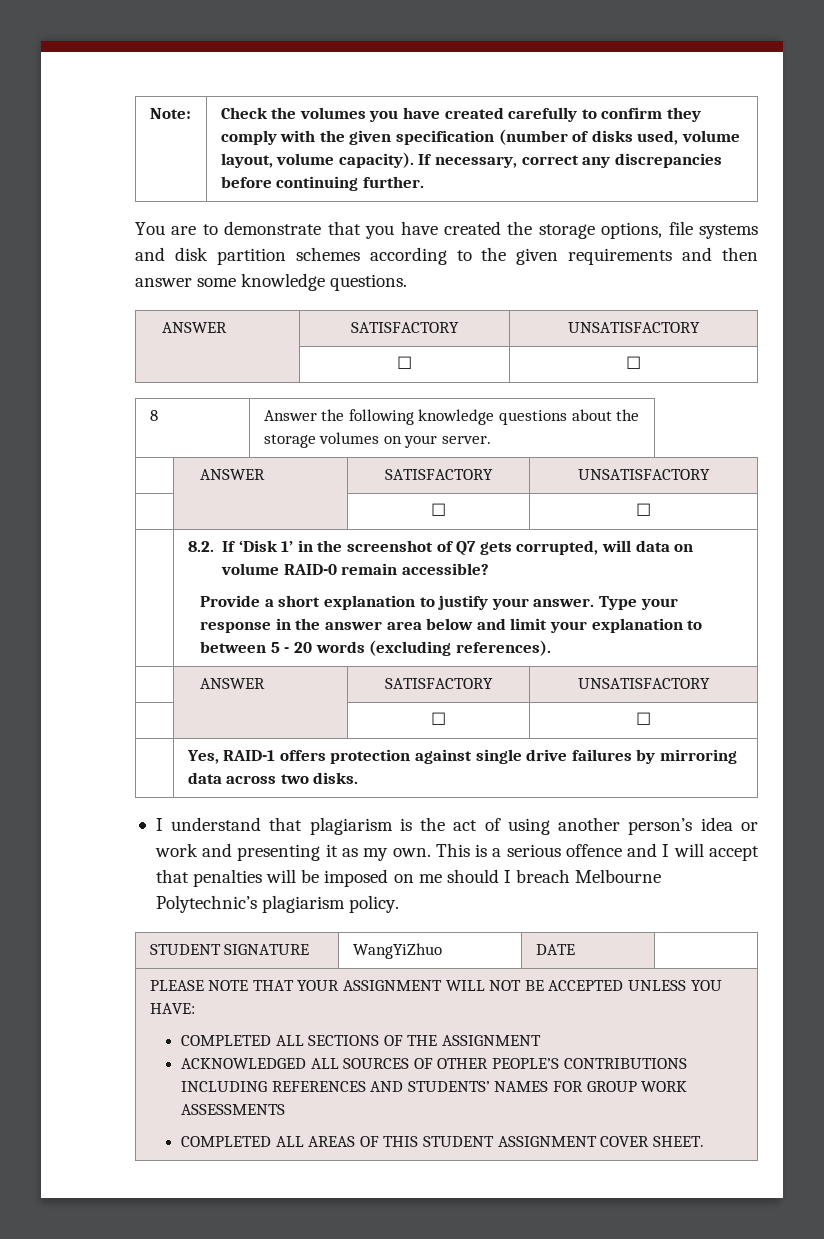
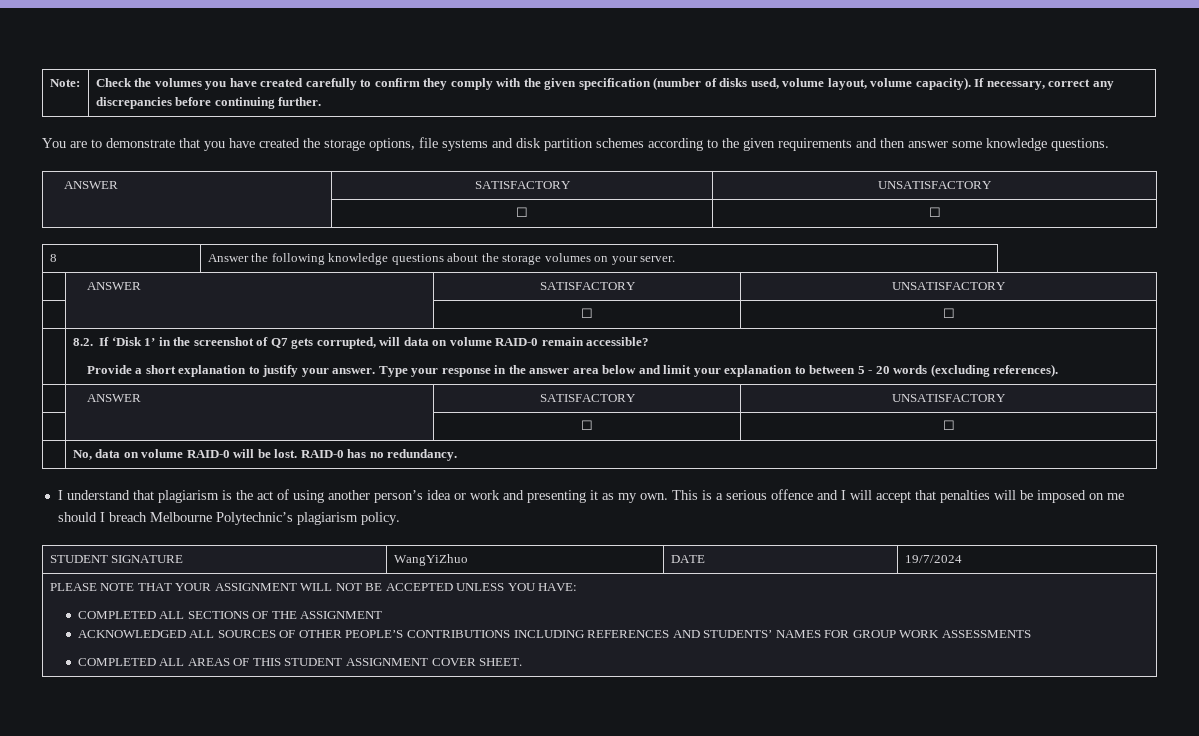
- | Yes, RAID-1 offers protection against single drive failures by mirroring data across two disks.
+ | No, data on volume RAID-0 will be lost. RAID-0 has no redundancy.
- STUDENT SIGNATURE | WangYiZhuo | DATE |
+ STUDENT SIGNATURE | WangYiZhuo | DATE | 19/7/2024

